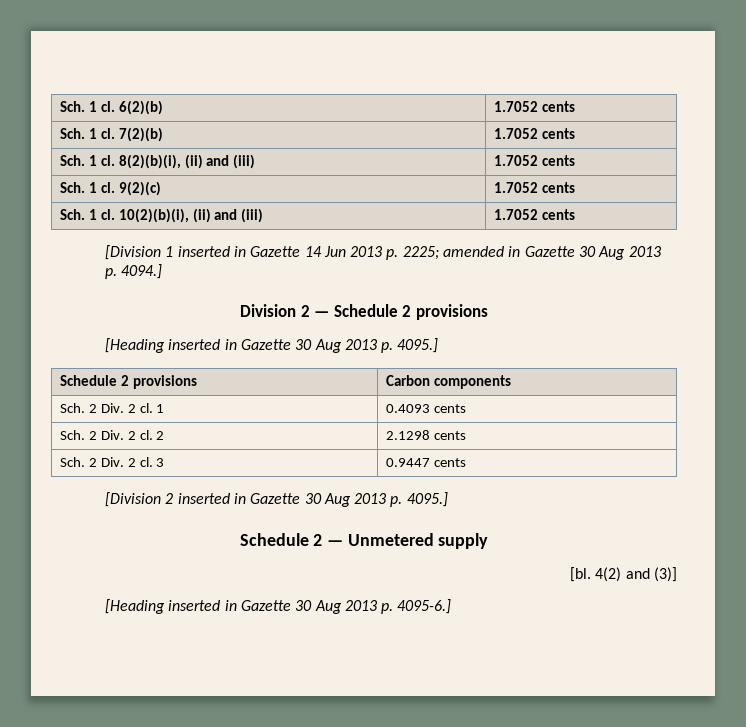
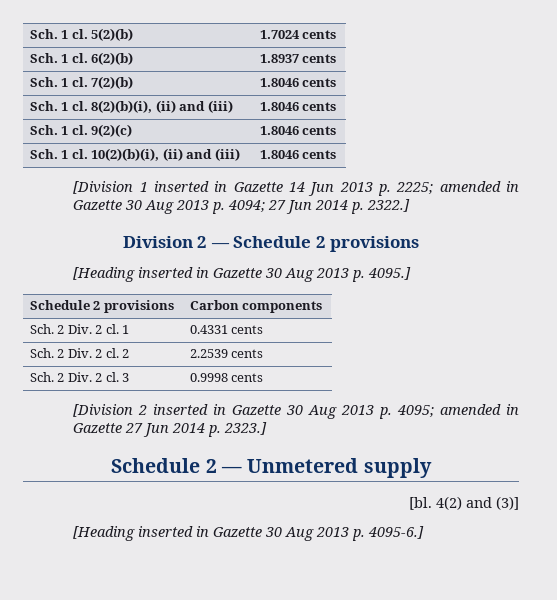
- Sch. 1 cl. 6(2)(b) | 1.7052 cents
+ Sch. 1 cl. 5(2)(b) | 1.7024 cents
+ Sch. 1 cl. 6(2)(b) | 1.8937 cents
- Sch. 1 cl. 7(2)(b) | 1.7052 cents
+ Sch. 1 cl. 7(2)(b) | 1.8046 cents
- Sch. 1 cl. 8(2)(b)(i), (ii) and (iii) | 1.7052 cents
+ Sch. 1 cl. 8(2)(b)(i), (ii) and (iii) | 1.8046 cents
- Sch. 1 cl. 9(2)(c) | 1.7052 cents
+ Sch. 1 cl. 9(2)(c) | 1.8046 cents
- Sch. 1 cl. 10(2)(b)(i), (ii) and (iii) | 1.7052 cents
+ Sch. 1 cl. 10(2)(b)(i), (ii) and (iii) | 1.8046 cents
- [Division 1 inserted in Gazette 14 Jun 2013 p. 2225; amended in Gazette 30 Aug 2013 p. 4094.]
+ [Division 1 inserted in Gazette 14 Jun 2013 p. 2225; amended in Gazette 30 Aug 2013 p. 4094; 27 Jun 2014 p. 2322.]
- Sch. 2 Div. 2 cl. 1 | 0.4093 cents
+ Sch. 2 Div. 2 cl. 1 | 0.4331 cents
- Sch. 2 Div. 2 cl. 2 | 2.1298 cents
+ Sch. 2 Div. 2 cl. 2 | 2.2539 cents
- Sch. 2 Div. 2 cl. 3 | 0.9447 cents
+ Sch. 2 Div. 2 cl. 3 | 0.9998 cents
- [Division 2 inserted in Gazette 30 Aug 2013 p. 4095.]
+ [Division 2 inserted in Gazette 30 Aug 2013 p. 4095; amended in Gazette 27 Jun 2014 p. 2323.]

